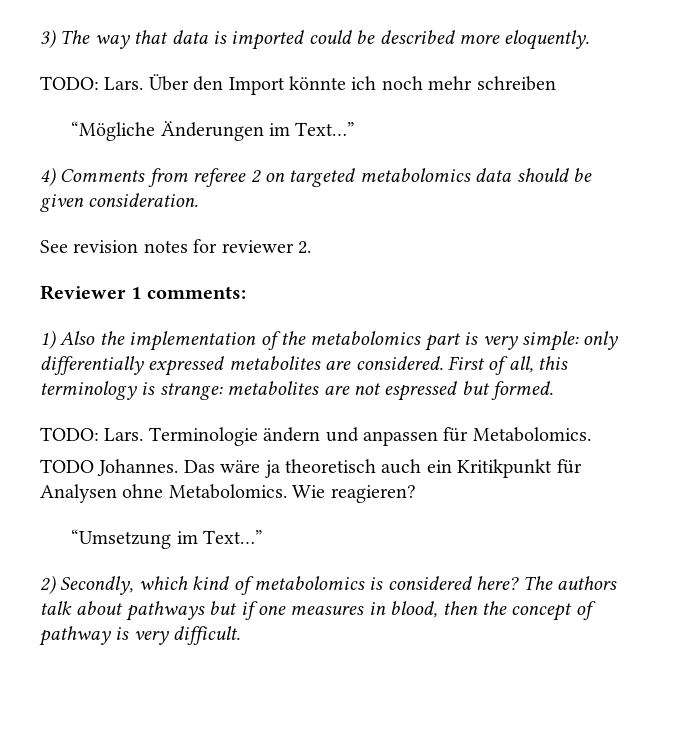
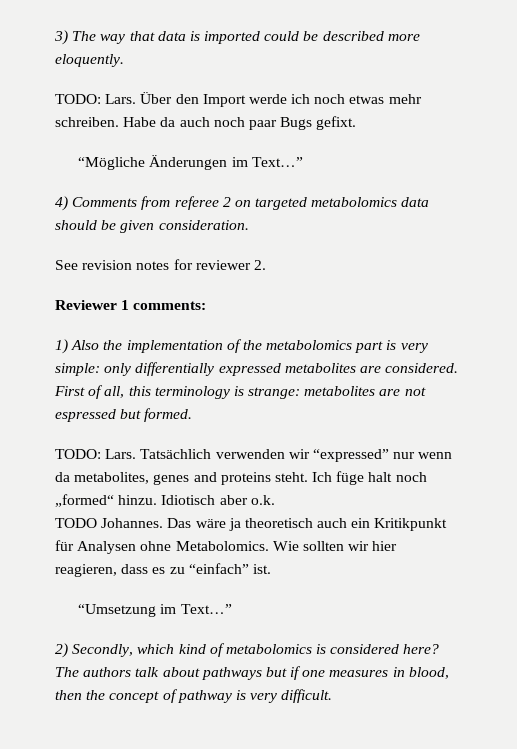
- Über den Import könnte ich noch mehr schreiben
+ Über den Import werde ich noch etwas mehr schreiben. Habe da auch noch paar Bugs gefixt.
- Terminologie ändern und anpassen für Metabolomics.
+ Tatsächlich verwenden wir “expressed” nur wenn da metabolites, genes and proteins steht. Ich füge halt noch „formed“ hinzu. Idiotisch aber o.k.
- Wie reagieren?
+ Wie sollten wir hier reagieren, dass es zu “einfach” ist.

